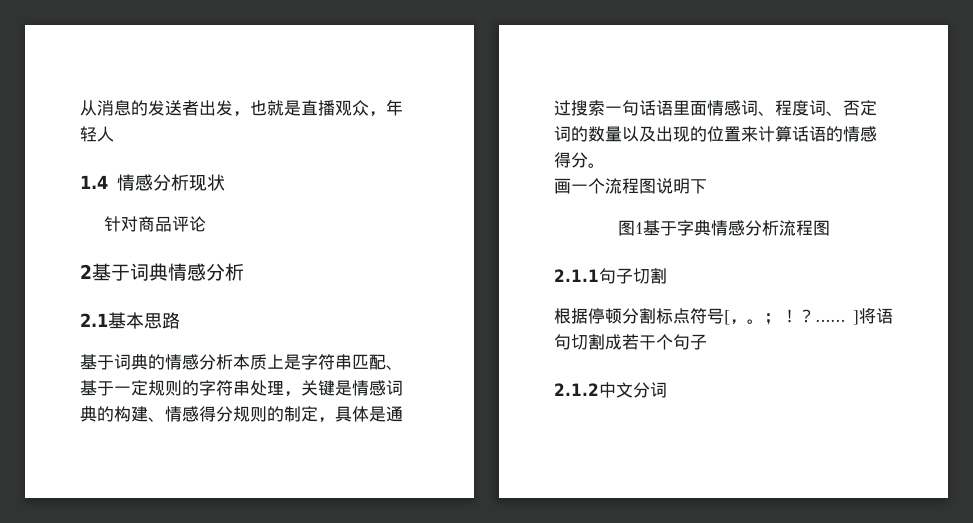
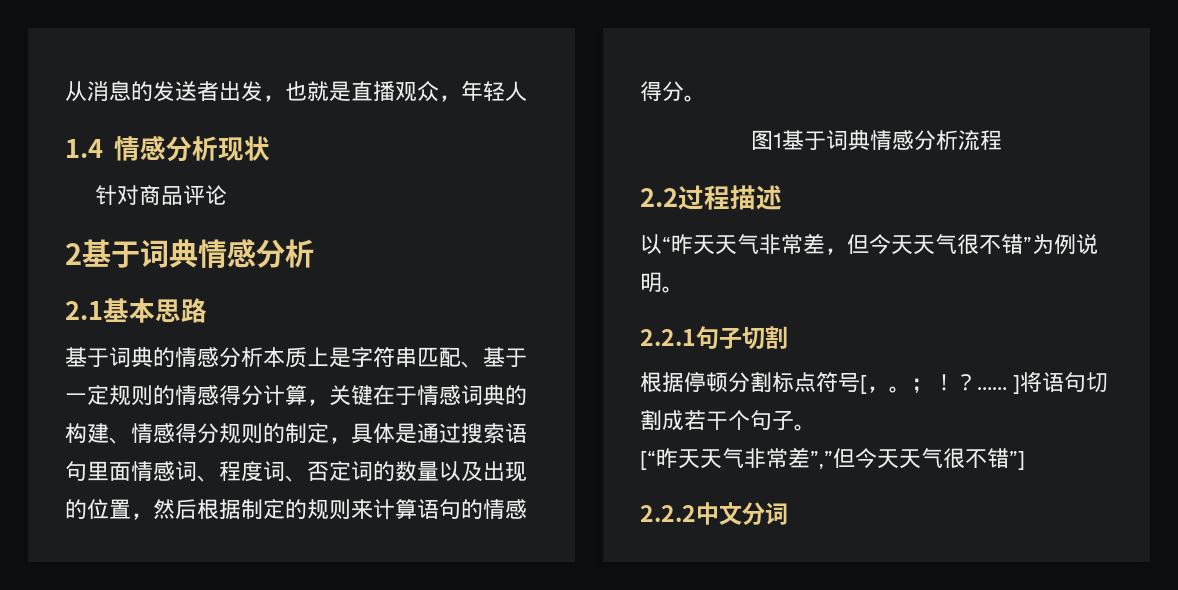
- 基于词典的情感分析本质上是字符串匹配、基于一定规则的字符串处理，关键是情感词典的构建、情感得分规则的制定，具体是通过搜索一句话语里面情感词、程度词、否定词的数量以及出现的位置来计算话语的情感得分。
+ 基于词典的情感分析本质上是字符串匹配、基于一定规则的情感得分计算，关键在于情感词典的构建、情感得分规则的制定，具体是通过搜索语句里面情感词、程度词、否定词的数量以及出现的位置，然后根据制定的规则来计算语句的情感得分。
- 画一个流程图说明下
- 图1基于字典情感分析流程图
- 2.1.1句子切割
+ 图1基于词典情感分析流程
+ 2.2过程描述
+ 以“昨天天气非常差，但今天天气很不错”为例说明。
+ 2.2.1句子切割
- …… ]将语句切割成若干个句子
- 2.1.2中文分词
+ …… ]将语句切割成若干个句子。
+ [“昨天天气非常差”,”但今天天气很不错”]
+ 2.2.2中文分词

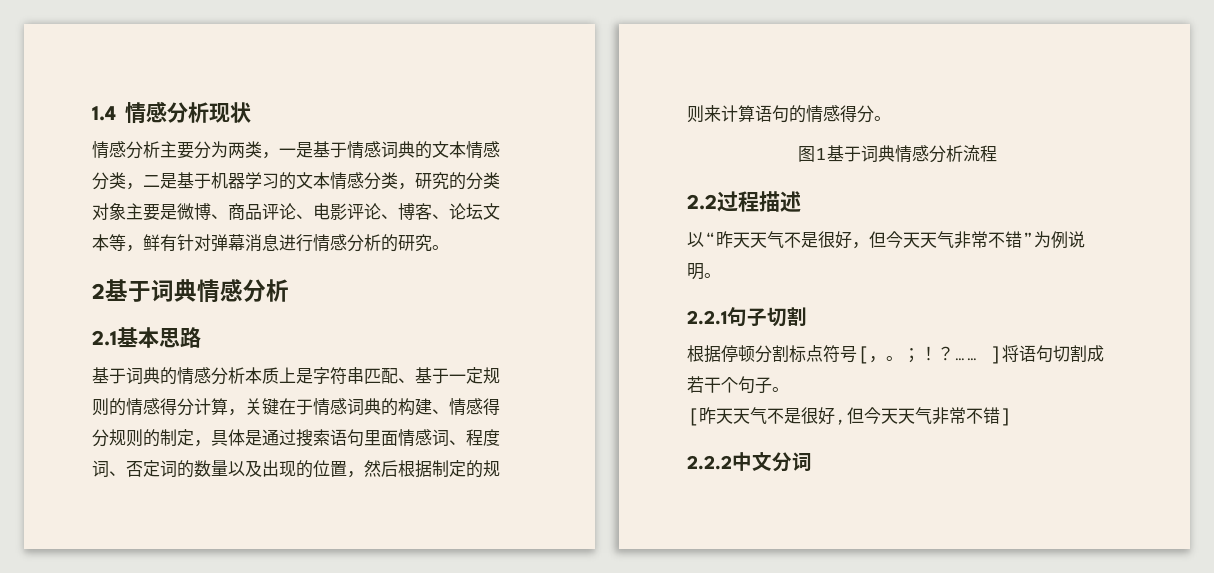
- 从消息的发送者出发，也就是直播观众，年轻人
  1.4情感分析现状
- 针对商品评论
+ 情感分析主要分为两类，一是基于情感词典的文本情感分类，二是基于机器学习的文本情感分类，研究的分类对象主要是微博、商品评论、电影评论、博客、论坛文本等，鲜有针对弹幕消息进行情感分析的研究。
- 以“昨天天气非常差，但今天天气很不错”为例说明。
+ 以“昨天天气不是很好，但今天天气非常不错”为例说明。
- [“昨天天气非常差”,”但今天天气很不错”]
+ [昨天天气不是很好,但今天天气非常不错]

